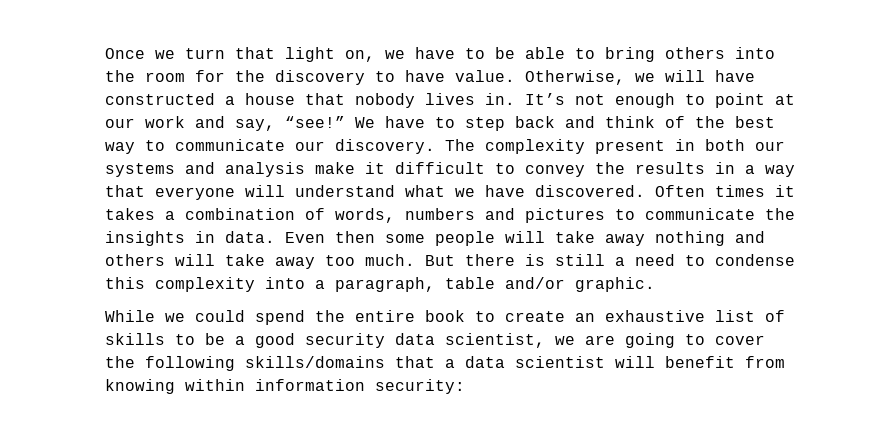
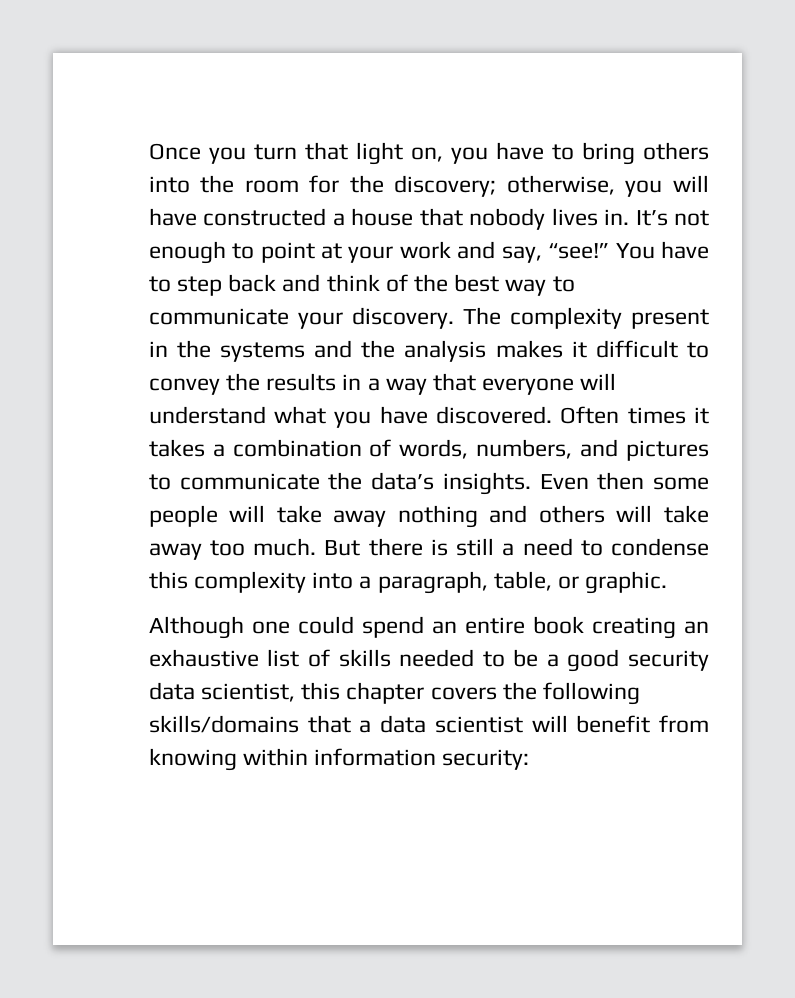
- Once we turn that light on, we have to be able to bring others into the room for the discovery to have value. Otherwise, we will have constructed a house that nobody lives in.
+ Once you turn that light on, you have to bring others into the room for the discovery; otherwise, you will have constructed a house that nobody lives in.
- It’s not enough to point at our work and say, “see!”
+ It’s not enough to point at your work and say, “see!”
- We have to step back and think of the best way to communicate our discovery.
+ You have to step back and think of the best way to communicate your discovery.
- The complexity present in both our systems and analysis make it difficult to convey the results in a way that everyone will understand what we have discovered.
+ The complexity present in the systems and the analysis makes it difficult to convey the results in a way that everyone will understand what you have discovered.
- Often times it takes a combination of words, numbers and pictures to communicate the insights in data.
+ Often times it takes a combination of words, numbers, and pictures to communicate the data’s insights.
- But there is still a need to condense this complexity into a paragraph, table and/or graphic.
+ But there is still a need to condense this complexity into a paragraph, table, or graphic.
- While we could spend the entire book to create an exhaustive list of skills to be a good security data scientist, we are going to cover the following skills/domains that a data scientist will benefit from knowing within information security:
+ Although one could spend an entire book creating an exhaustive list of skills needed to be a good security data scientist, this chapter covers the following skills/domains that a data scientist will benefit from knowing within information security:

